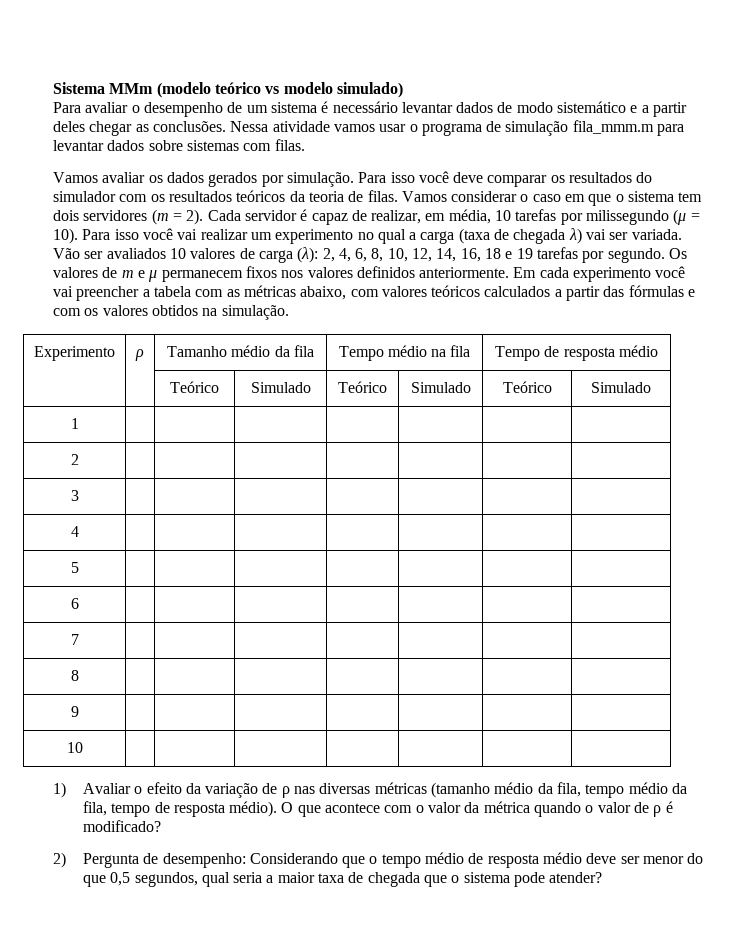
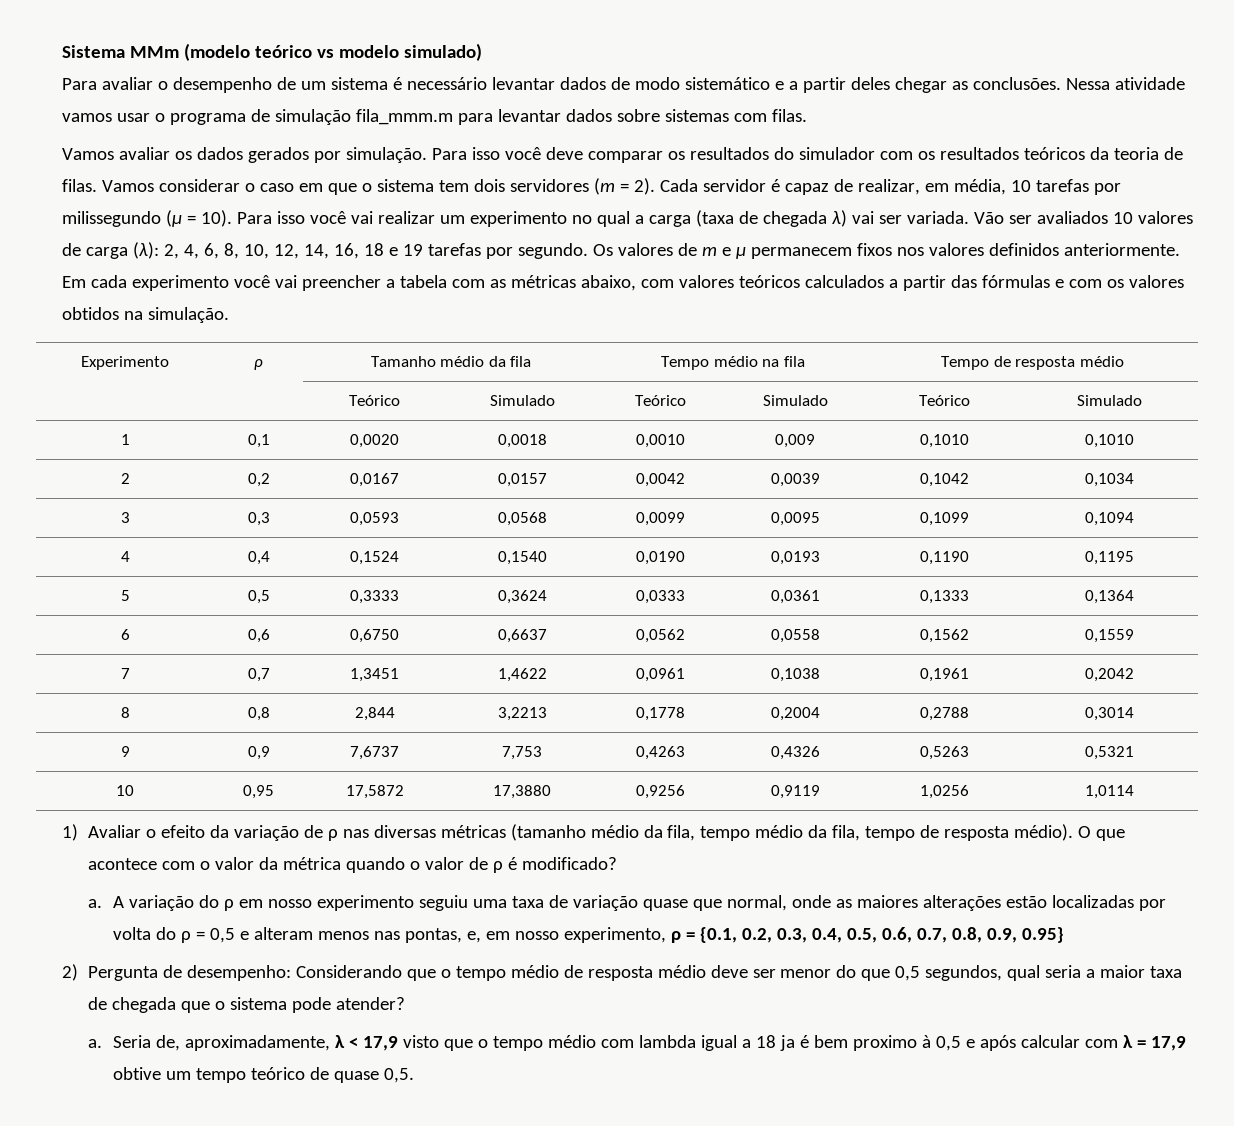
- 1 | | | | | | |
- 2 | | | | | | |
- 3 | | | | | | |
- 4 | | | | | | |
- 5 | | | | | | |
- 6 | | | | | | |
- 7 | | | | | | |
- 8 | | | | | | |
- 9 | | | | | | |
- 10 | | | | | | |
+ 1 | 0,1 | 0,0020 | 0,0018 | 0,0010 | 0,009 | 0,1010 | 0,1010
+ 2 | 0,2 | 0,0167 | 0,0157 | 0,0042 | 0,0039 | 0,1042 | 0,1034
+ 3 | 0,3 | 0,0593 | 0,0568 | 0,0099 | 0,0095 | 0,1099 | 0,1094
+ 4 | 0,4 | 0,1524 | 0,1540 | 0,0190 | 0,0193 | 0,1190 | 0,1195
+ 5 | 0,5 | 0,3333 | 0,3624 | 0,0333 | 0,0361 | 0,1333 | 0,1364
+ 6 | 0,6 | 0,6750 | 0,6637 | 0,0562 | 0,0558 | 0,1562 | 0,1559
+ 7 | 0,7 | 1,3451 | 1,4622 | 0,0961 | 0,1038 | 0,1961 | 0,2042
+ 8 | 0,8 | 2,844 | 3,2213 | 0,1778 | 0,2004 | 0,2788 | 0,3014
+ 9 | 0,9 | 7,6737 | 7,753 | 0,4263 | 0,4326 | 0,5263 | 0,5321
+ 10 | 0,95 | 17,5872 | 17,3880 | 0,9256 | 0,9119 | 1,0256 | 1,0114
+ a. A variação do ρ em nosso experimento seguiu uma taxa de variação quase que normal, onde as maiores alterações estão localizadas por volta do ρ = 0,5 e alteram menos nas pontas, e, em nosso experimento, ρ = {0.1, 0.2, 0.3, 0.4, 0.5, 0.6, 0.7, 0.8, 0.9, 0.95}
+ a. Seria de, aproximadamente, λ < 17,9 visto que o tempo médio com lambda igual a 18 ja é bem proximo à 0,5 e após calcular com λ = 17,9 obtive um tempo teórico de quase 0,5.

